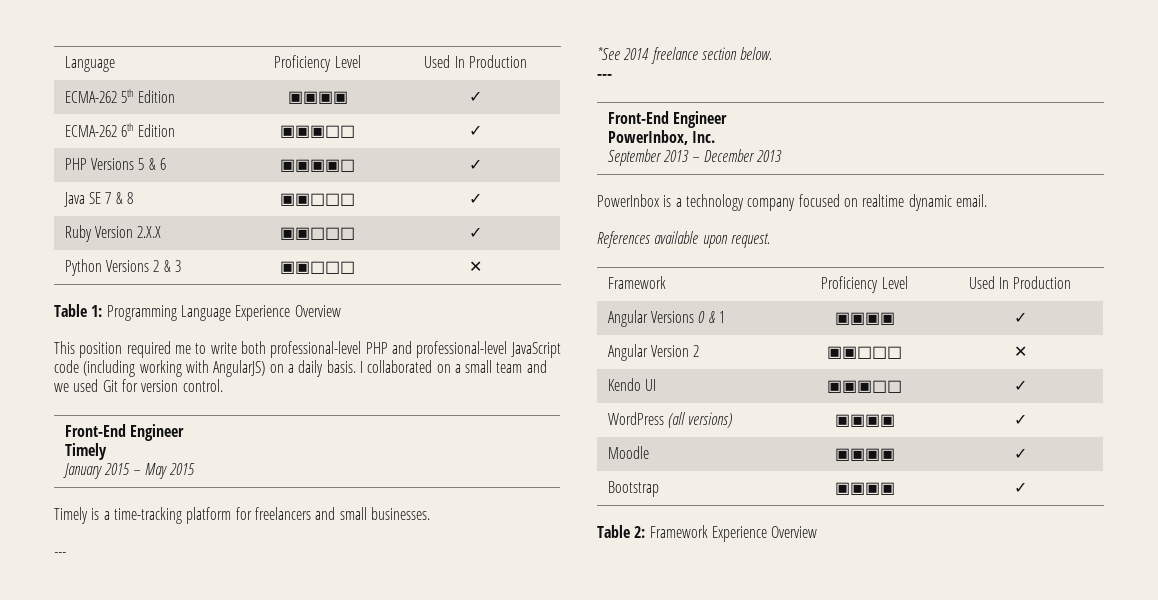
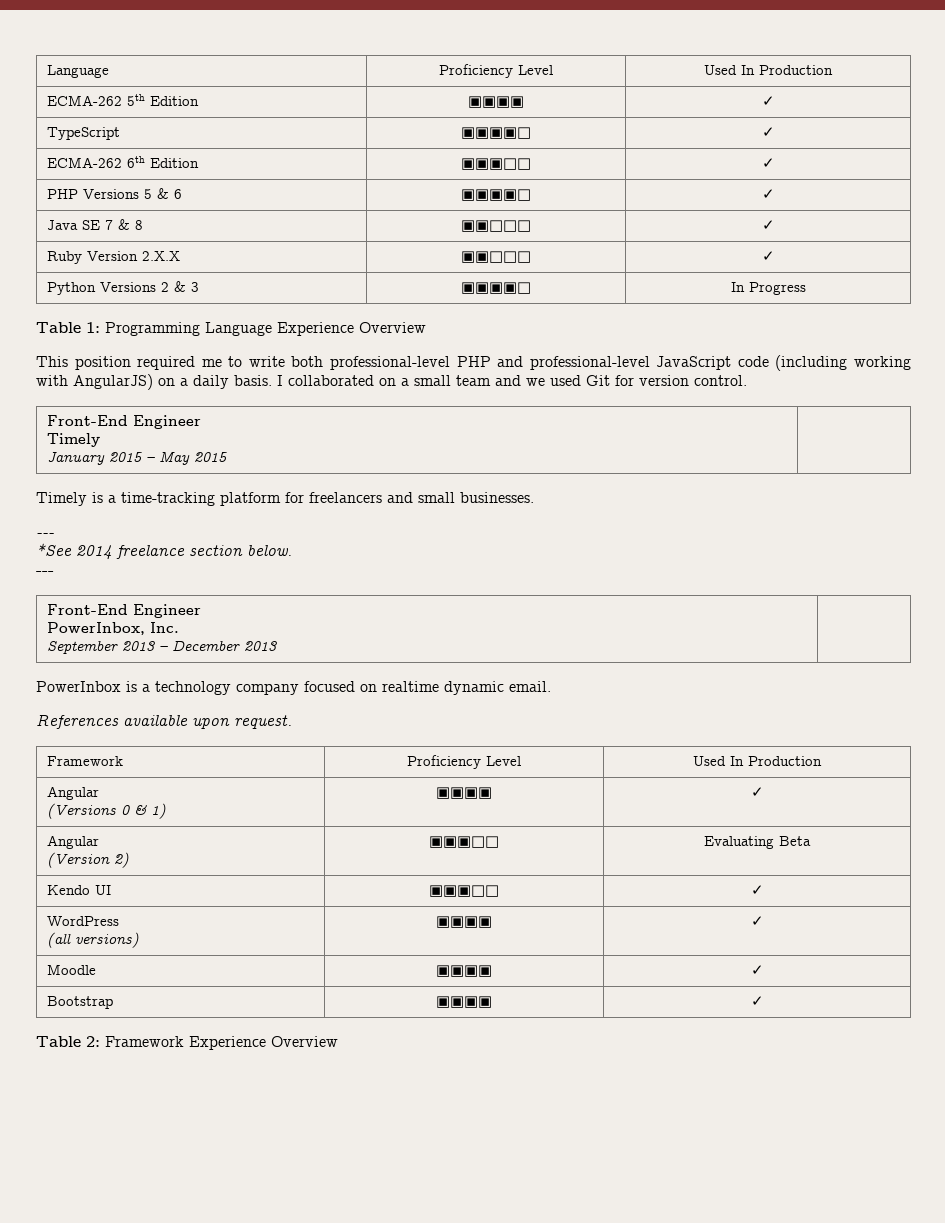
+ TypeScript | ▣▣▣▣□ | ✓
- Python Versions 2 & 3 | ▣▣□□□ | ✕
+ Python Versions 2 & 3 | ▣▣▣▣□ | In Progress
  Framework | Proficiency Level | Used In Production
- Angular Versions 0 & 1 | ▣▣▣▣ | ✓
- Angular Version 2 | ▣▣□□□ | ✕
+ Angular
+ (Versions 0 & 1) | ▣▣▣▣ | ✓
+ Angular
+ (Version 2) | ▣▣▣□□ | Evaluating Beta
- WordPress (all versions) | ▣▣▣▣ | ✓
+ WordPress
+ (all versions) | ▣▣▣▣ | ✓

